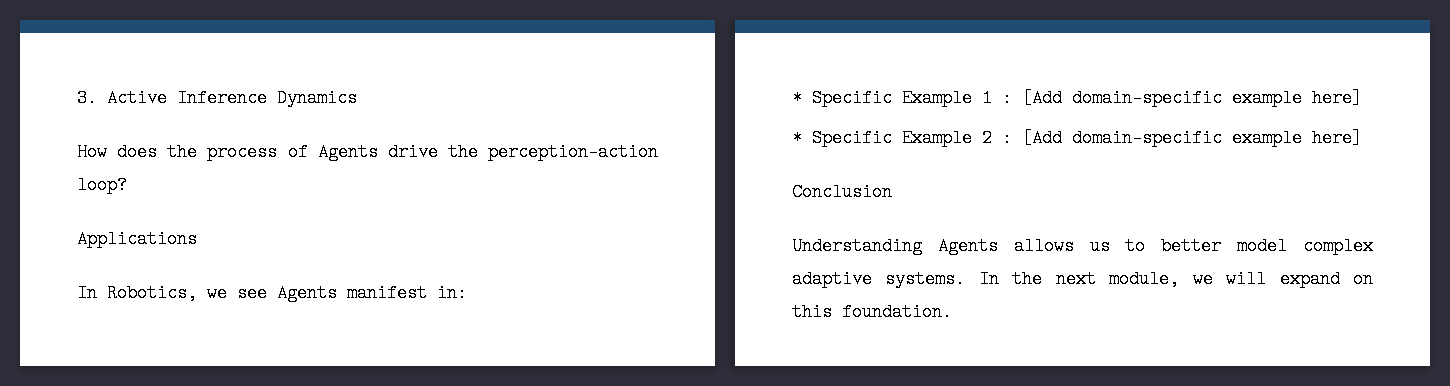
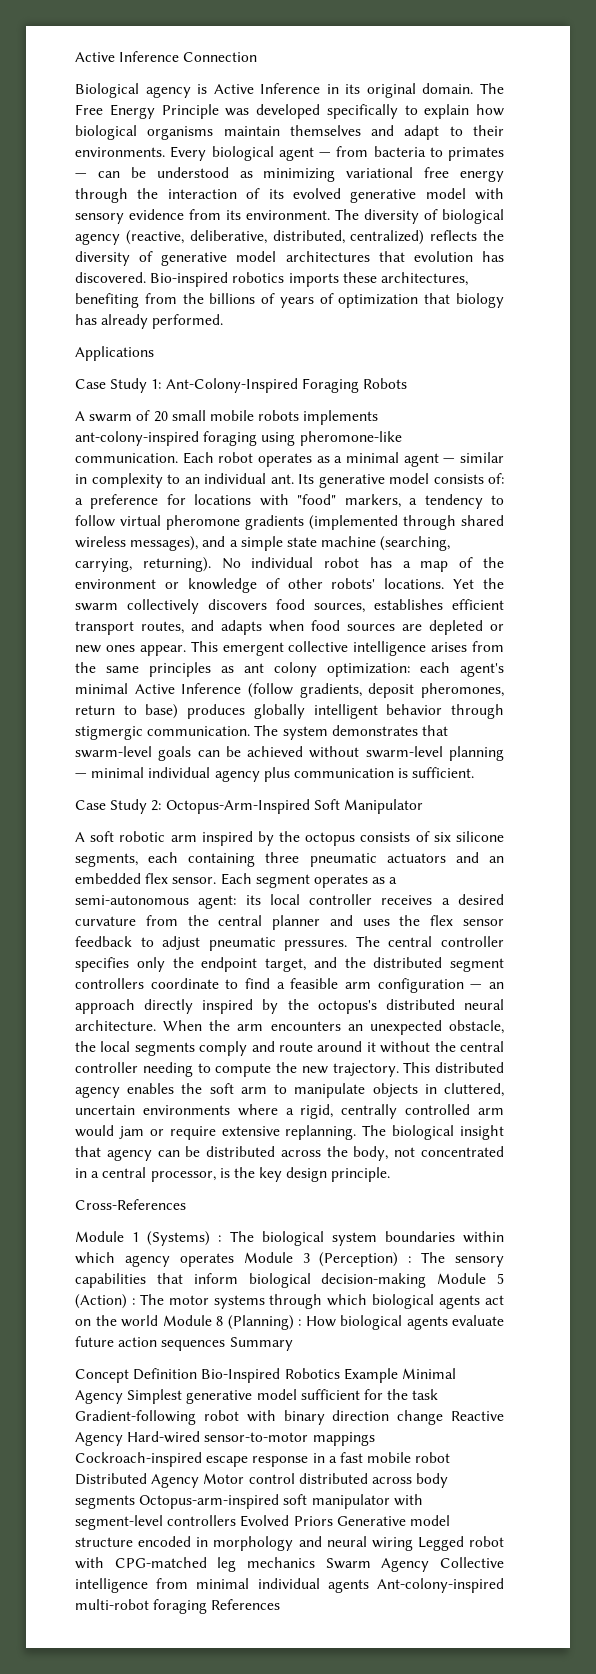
- 3. Active Inference Dynamics
- How does the process of Agents drive the perception-action loop?
+ Active Inference Connection
+ Biological agency is Active Inference in its original domain. The Free Energy Principle was developed specifically to explain how biological organisms maintain themselves and adapt to their environments. Every biological agent — from bacteria to primates — can be understood as minimizing variational free energy through the interaction of its evolved generative model with sensory evidence from its environment. The diversity of biological agency (reactive, deliberative, distributed, centralized) reflects the diversity of generative model architectures that evolution has discovered. Bio-inspired robotics imports these architectures, benefiting from the billions of years of optimization that biology has already performed.
  Applications
- In Robotics, we see Agents manifest in:
- * Specific Example 1 : [Add domain-specific example here]
- * Specific Example 2 : [Add domain-specific example here]
- Conclusion
- Understanding Agents allows us to better model complex adaptive systems. In the next module, we will expand on this foundation.
+ Case Study 1: Ant-Colony-Inspired Foraging Robots
+ A swarm of 20 small mobile robots implements ant-colony-inspired foraging using pheromone-like communication. Each robot operates as a minimal agent — similar in complexity to an individual ant. Its generative model consists of: a preference for locations with "food" markers, a tendency to follow virtual pheromone gradients (implemented through shared wireless messages), and a simple state machine (searching, carrying, returning). No individual robot has a map of the environment or knowledge of other robots' locations. Yet the swarm collectively discovers food sources, establishes efficient transport routes, and adapts when food sources are depleted or new ones appear. This emergent collective intelligence arises from the same principles as ant colony optimization: each agent's minimal Active Inference (follow gradients, deposit pheromones, return to base) produces globally intelligent behavior through stigmergic communication. The system demonstrates that swarm-level goals can be achieved without swarm-level planning — minimal individual agency plus communication is sufficient.
+ Case Study 2: Octopus-Arm-Inspired Soft Manipulator
+ A soft robotic arm inspired by the octopus consists of six silicone segments, each containing three pneumatic actuators and an embedded flex sensor. Each segment operates as a semi-autonomous agent: its local controller receives a desired curvature from the central planner and uses the flex sensor feedback to adjust pneumatic pressures. The central controller specifies only the endpoint target, and the distributed segment controllers coordinate to find a feasible arm configuration — an approach directly inspired by the octopus's distributed neural architecture. When the arm encounters an unexpected obstacle, the local segments comply and route around it without the central controller needing to compute the new trajectory. This distributed agency enables the soft arm to manipulate objects in cluttered, uncertain environments where a rigid, centrally controlled arm would jam or require extensive replanning. The biological insight that agency can be distributed across the body, not concentrated in a central processor, is the key design principle.
+ Cross-References
+ Module 1 (Systems) : The biological system boundaries within which agency operates Module 3 (Perception) : The sensory capabilities that inform biological decision-making Module 5 (Action) : The motor systems through which biological agents act on the world Module 8 (Planning) : How biological agents evaluate future action sequences Summary
+ Concept Definition Bio-Inspired Robotics Example Minimal Agency Simplest generative model sufficient for the task Gradient-following robot with binary direction change Reactive Agency Hard-wired sensor-to-motor mappings Cockroach-inspired escape response in a fast mobile robot Distributed Agency Motor control distributed across body segments Octopus-arm-inspired soft manipulator with segment-level controllers Evolved Priors Generative model structure encoded in morphology and neural wiring Legged robot with CPG-matched leg mechanics Swarm Agency Collective intelligence from minimal individual agents Ant-colony-inspired multi-robot foraging References

